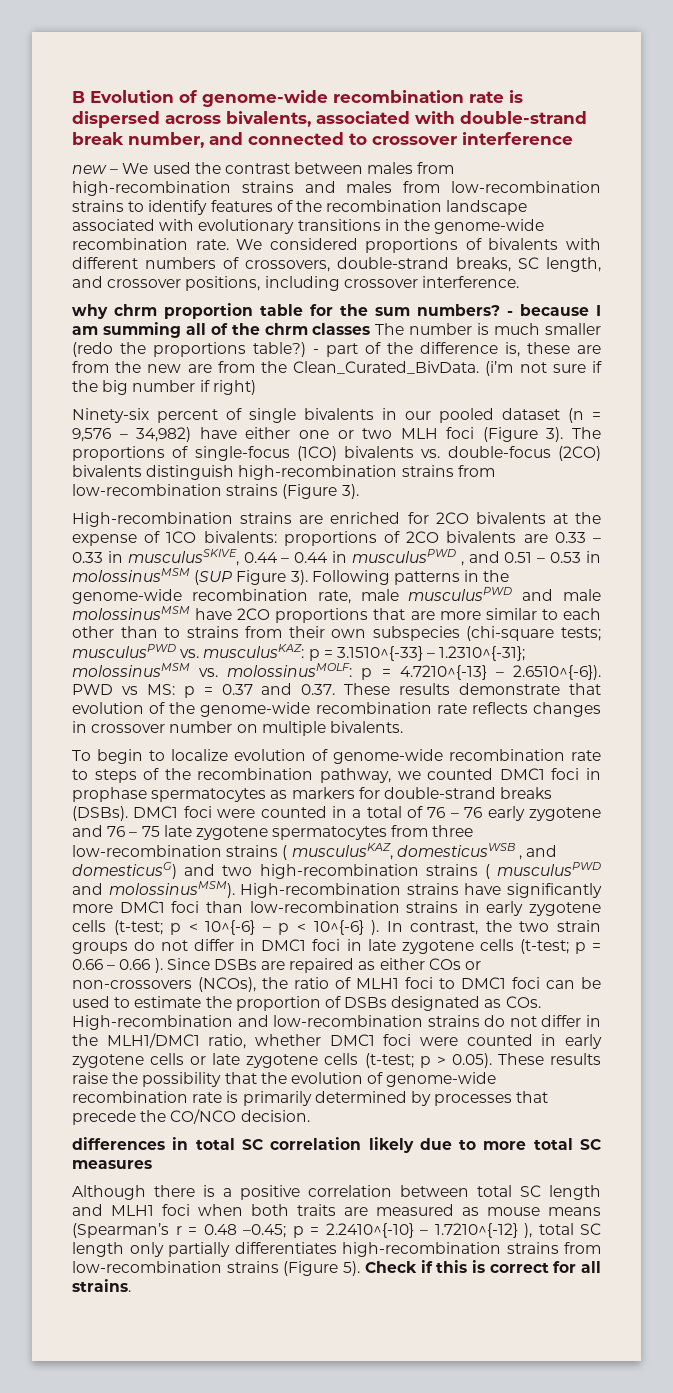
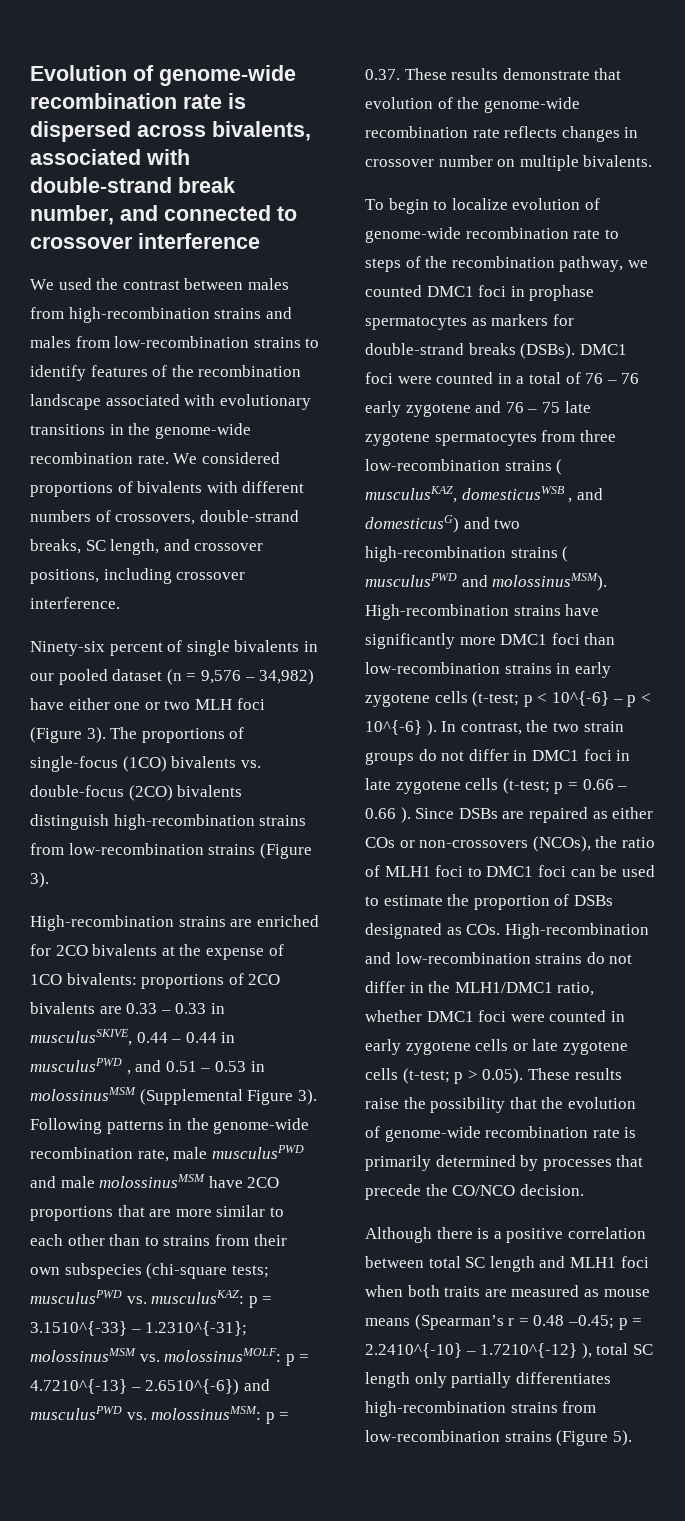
- B Evolution of genome-wide recombination rate is dispersed across bivalents, associated with double-strand break number, and connected to crossover interference
+ Evolution of genome-wide recombination rate is dispersed across bivalents, associated with double-strand break number, and connected to crossover interference
- new – We used the contrast between males from high-recombination strains and males from low-recombination strains to identify features of the recombination landscape associated with evolutionary transitions in the genome-wide recombination rate.
+ We used the contrast between males from high-recombination strains and males from low-recombination strains to identify features of the recombination landscape associated with evolutionary transitions in the genome-wide recombination rate.
- why chrm proportion table for the sum numbers? - because I am summing all of the chrm classes The number is much smaller (redo the proportions table?) - part of the difference is, these are from the new are from the Clean_Curated_BivData. (i’m not sure if the big number if right)
- High-recombination strains are enriched for 2CO bivalents at the expense of 1CO bivalents: proportions of 2CO bivalents are 0.33 – 0.33 in musculusSKIVE, 0.44 – 0.44 in musculusPWD , and 0.51 – 0.53 in molossinusMSM (SUP Figure 3).
+ High-recombination strains are enriched for 2CO bivalents at the expense of 1CO bivalents: proportions of 2CO bivalents are 0.33 – 0.33 in musculusSKIVE, 0.44 – 0.44 in musculusPWD , and 0.51 – 0.53 in molossinusMSM (Supplemental Figure 3).
- p = 4.7210^{-13} – 2.6510^{-6}). PWD vs MS: p = 0.37 and 0.37. These results demonstrate that evolution of the genome-wide recombination rate reflects changes in crossover number on multiple bivalents.
+ p = 4.7210^{-13} – 2.6510^{-6}) and musculusPWD vs. molossinusMSM: p = 0.37. These results demonstrate that evolution of the genome-wide recombination rate reflects changes in crossover number on multiple bivalents.
- differences in total SC correlation likely due to more total SC measures
- Check if this is correct for all strains.

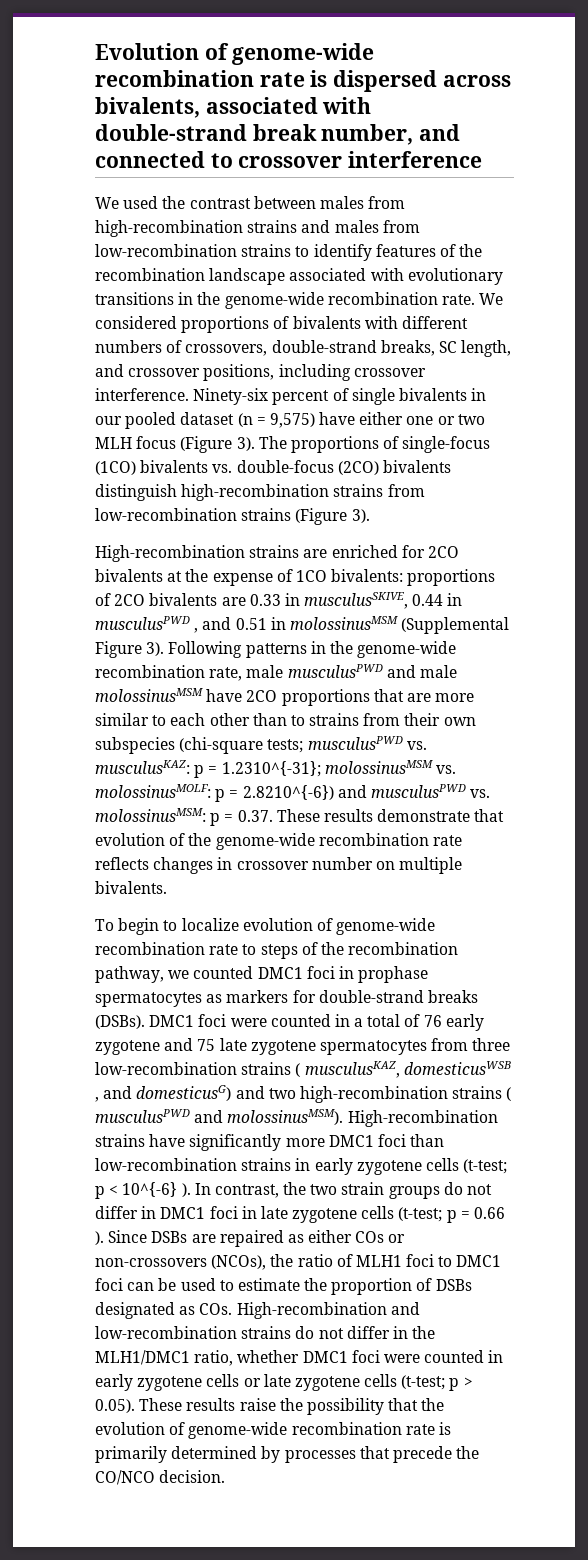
- We considered proportions of bivalents with different numbers of crossovers, double-strand breaks, SC length, and crossover positions, including crossover interference.
- Ninety-six percent of single bivalents in our pooled dataset (n = 9,576 – 34,982) have either one or two MLH foci (Figure 3).
+ We considered proportions of bivalents with different numbers of crossovers, double-strand breaks, SC length, and crossover positions, including crossover interference. Ninety-six percent of single bivalents in our pooled dataset (n = 9,575) have either one or two MLH focus (Figure 3).
- High-recombination strains are enriched for 2CO bivalents at the expense of 1CO bivalents: proportions of 2CO bivalents are 0.33 – 0.33 in musculusSKIVE, 0.44 – 0.44 in musculusPWD , and 0.51 – 0.53 in molossinusMSM (Supplemental Figure 3).
+ High-recombination strains are enriched for 2CO bivalents at the expense of 1CO bivalents: proportions of 2CO bivalents are 0.33 in musculusSKIVE, 0.44 in musculusPWD , and 0.51 in molossinusMSM (Supplemental Figure 3).
- p = 3.1510^{-33} – 1.2310^{-31};
+ p = 1.2310^{-31};
- p = 4.7210^{-13} – 2.6510^{-6}) and musculusPWD vs. molossinusMSM:
+ p = 2.8210^{-6}) and musculusPWD vs. molossinusMSM:
- DMC1 foci were counted in a total of 76 – 76 early zygotene and 76 – 75 late zygotene spermatocytes from three low-recombination strains ( musculusKAZ, domesticusWSB , and domesticusG) and two high-recombination strains ( musculusPWD and molossinusMSM).
+ DMC1 foci were counted in a total of 76 early zygotene and 75 late zygotene spermatocytes from three low-recombination strains ( musculusKAZ, domesticusWSB , and domesticusG) and two high-recombination strains ( musculusPWD and molossinusMSM).
- High-recombination strains have significantly more DMC1 foci than low-recombination strains in early zygotene cells (t-test; p < 10^{-6} – p < 10^{-6} ).
+ High-recombination strains have significantly more DMC1 foci than low-recombination strains in early zygotene cells (t-test; p < 10^{-6} ).
- In contrast, the two strain groups do not differ in DMC1 foci in late zygotene cells (t-test; p = 0.66 – 0.66 ).
+ In contrast, the two strain groups do not differ in DMC1 foci in late zygotene cells (t-test; p = 0.66 ).
- Although there is a positive correlation between total SC length and MLH1 foci when both traits are measured as mouse means (Spearman’s r = 0.48 –0.45; p = 2.2410^{-10} – 1.7210^{-12} ), total SC length only partially differentiates high-recombination strains from low-recombination strains (Figure 5).

